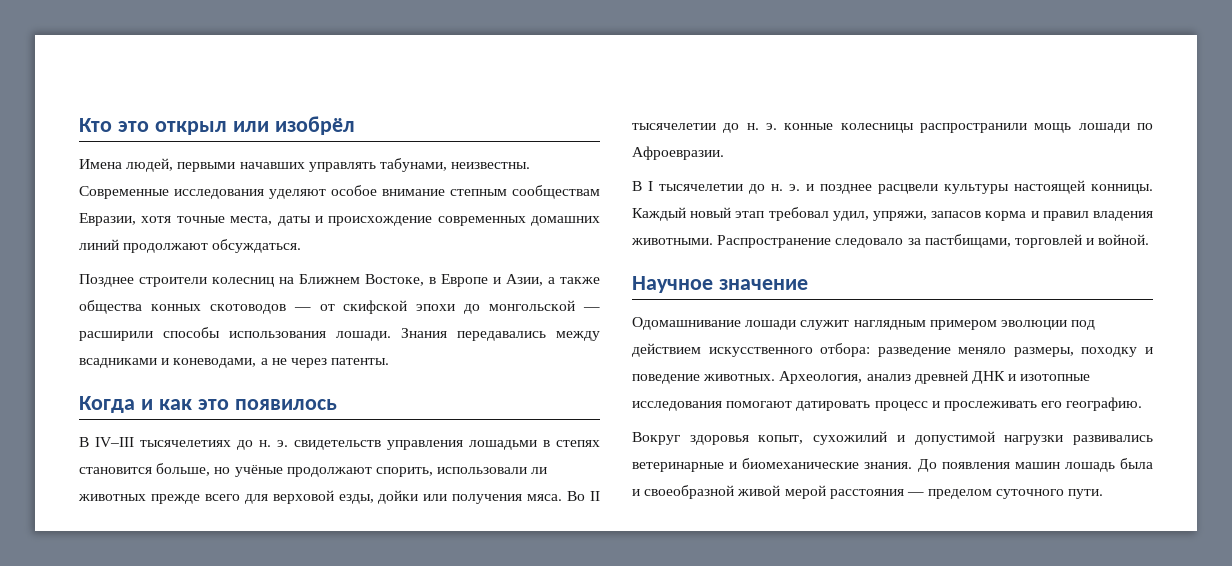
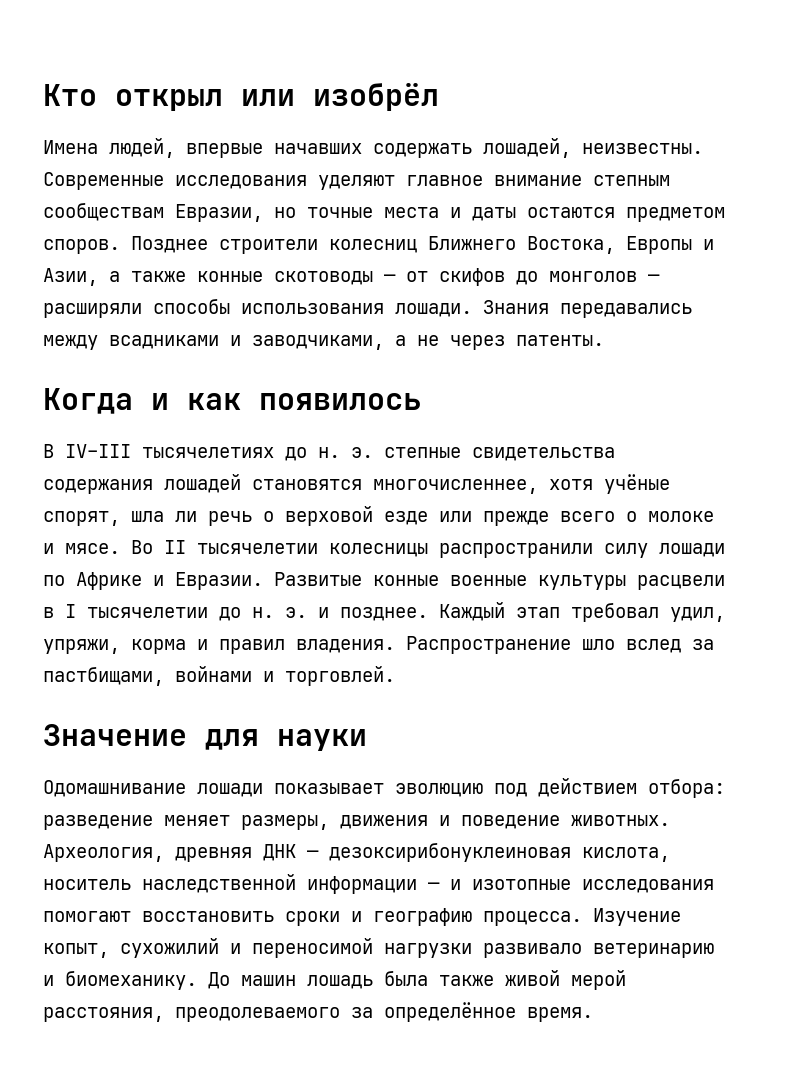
- Кто это открыл или изобрёл
+ Кто открыл или изобрёл
- Имена людей, первыми начавших управлять табунами, неизвестны.
+ Имена людей, впервые начавших содержать лошадей, неизвестны.
- Современные исследования уделяют особое внимание степным сообществам Евразии, хотя точные места, даты и происхождение современных домашних линий продолжают обсуждаться.
- Позднее строители колесниц на Ближнем Востоке, в Европе и Азии, а также общества конных скотоводов — от скифской эпохи до монгольской — расширили способы использования лошади.
+ Современные исследования уделяют главное внимание степным сообществам Евразии, но точные места и даты остаются предметом споров. Позднее строители колесниц Ближнего Востока, Европы и Азии, а также конные скотоводы — от скифов до монголов — расширяли способы использования лошади.
- Знания передавались между всадниками и коневодами, а не через патенты.
+ Знания передавались между всадниками и заводчиками, а не через патенты.
- Когда и как это появилось
+ Когда и как появилось
- В IV–III тысячелетиях до н. э. свидетельств управления лошадьми в степях становится больше, но учёные продолжают спорить, использовали ли животных прежде всего для верховой езды, дойки или получения мяса. Во II тысячелетии до н. э. конные колесницы распространили мощь лошади по Афроевразии.
- В I тысячелетии до н. э. и позднее расцвели культуры настоящей конницы. Каждый новый этап требовал удил, упряжи, запасов корма и правил владения животными. Распространение следовало за пастбищами, торговлей и войной.
- Научное значение
- Одомашнивание лошади служит наглядным примером эволюции под действием искусственного отбора: разведение меняло размеры, походку и поведение животных.
+ В IV–III тысячелетиях до н. э. степные свидетельства содержания лошадей становятся многочисленнее, хотя учёные спорят, шла ли речь о верховой езде или прежде всего о молоке и мясе. Во II тысячелетии колесницы распространили силу лошади по Африке и Евразии. Развитые конные военные культуры расцвели в I тысячелетии до н. э. и позднее. Каждый этап требовал удил, упряжи, корма и правил владения. Распространение шло вслед за пастбищами, войнами и торговлей.
+ Значение для науки
+ Одомашнивание лошади показывает эволюцию под действием отбора: разведение меняет размеры, движения и поведение животных.
- Археология, анализ древней ДНК и изотопные исследования помогают датировать процесс и прослеживать его географию.
- Вокруг здоровья копыт, сухожилий и допустимой нагрузки развивались ветеринарные и биомеханические знания. До появления машин лошадь была и своеобразной живой мерой расстояния — пределом суточного пути.
+ Археология, древняя ДНК — дезоксирибонуклеиновая кислота, носитель наследственной информации — и изотопные исследования помогают восстановить сроки и географию процесса. Изучение копыт, сухожилий и переносимой нагрузки развивало ветеринарию и биомеханику. До машин лошадь была также живой мерой расстояния, преодолеваемого за определённое время.

